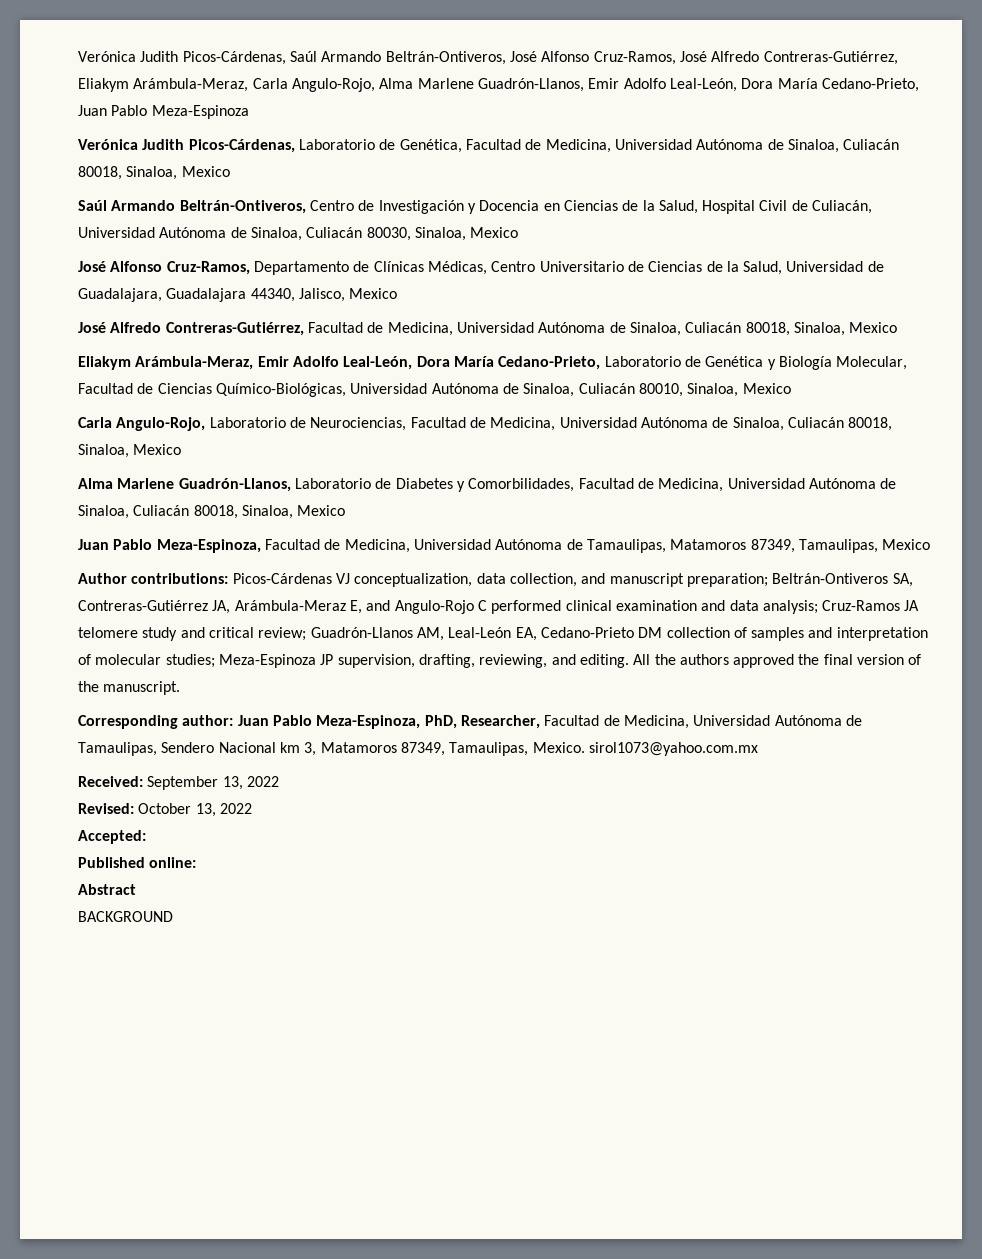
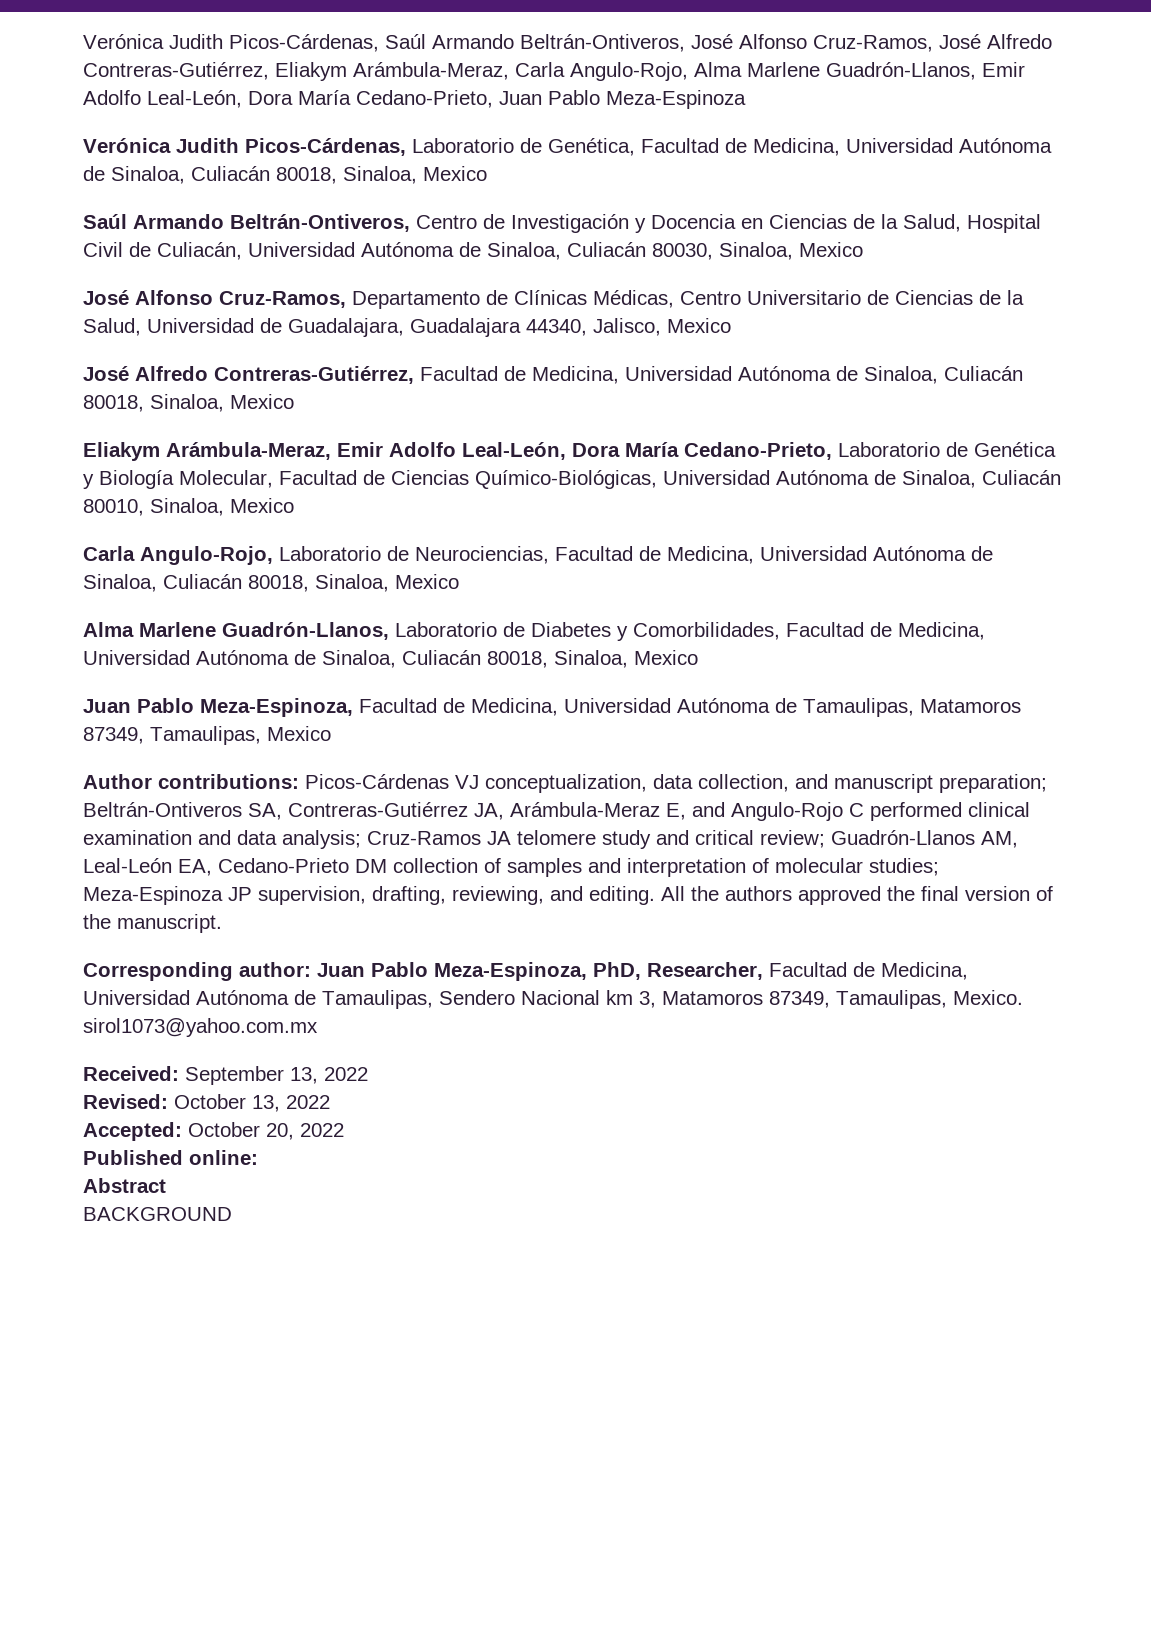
- Accepted:
+ Accepted: October 20, 2022

